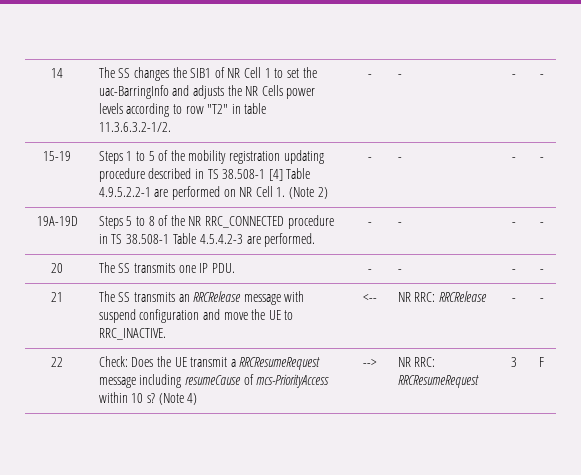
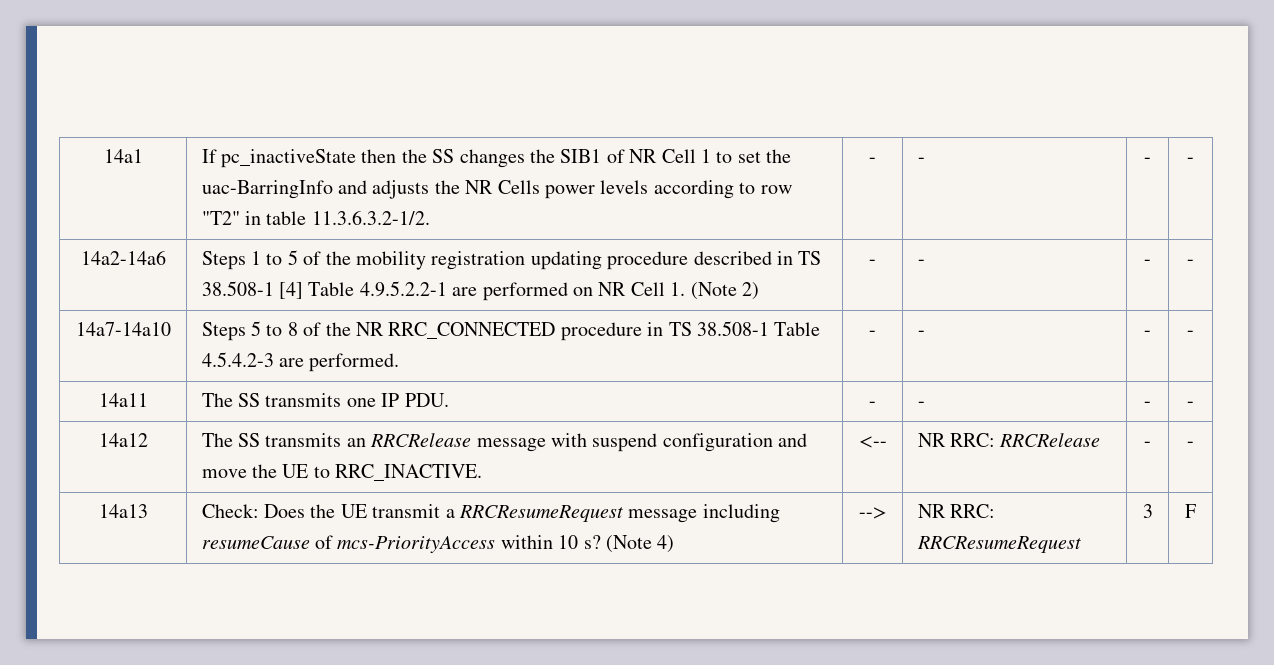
- 14 | The SS changes the SIB1 of NR Cell 1 to set the uac-BarringInfo and adjusts the NR Cells power levels according to row "T2" in table 11.3.6.3.2-1/2. | - | - | - | -
+ 14a1 | If pc_inactiveState then the SS changes the SIB1 of NR Cell 1 to set the uac-BarringInfo and adjusts the NR Cells power levels according to row "T2" in table 11.3.6.3.2-1/2. | - | - | - | -
- 15-19 | Steps 1 to 5 of the mobility registration updating procedure described in TS 38.508-1 [4] Table 4.9.5.2.2-1 are performed on NR Cell 1. (Note 2) | - | - | - | -
+ 14a2-14a6 | Steps 1 to 5 of the mobility registration updating procedure described in TS 38.508-1 [4] Table 4.9.5.2.2-1 are performed on NR Cell 1. (Note 2) | - | - | - | -
- 19A-19D | Steps 5 to 8 of the NR RRC_CONNECTED procedure in TS 38.508-1 Table 4.5.4.2-3 are performed. | - | - | - | -
+ 14a7-14a10 | Steps 5 to 8 of the NR RRC_CONNECTED procedure in TS 38.508-1 Table 4.5.4.2-3 are performed. | - | - | - | -
- 20 | The SS transmits one IP PDU. | - | - | - | -
+ 14a11 | The SS transmits one IP PDU. | - | - | - | -
- 21 | The SS transmits an RRCRelease message with suspend configuration and move the UE to RRC_INACTIVE. | <-- | NR RRC: RRCRelease | - | -
+ 14a12 | The SS transmits an RRCRelease message with suspend configuration and move the UE to RRC_INACTIVE. | <-- | NR RRC: RRCRelease | - | -
- 22 | Check: Does the UE transmit a RRCResumeRequest message including resumeCause of mcs-PriorityAccess within 10 s? (Note 4) | --> | NR RRC: RRCResumeRequest | 3 | F
+ 14a13 | Check: Does the UE transmit a RRCResumeRequest message including resumeCause of mcs-PriorityAccess within 10 s? (Note 4) | --> | NR RRC: RRCResumeRequest | 3 | F

